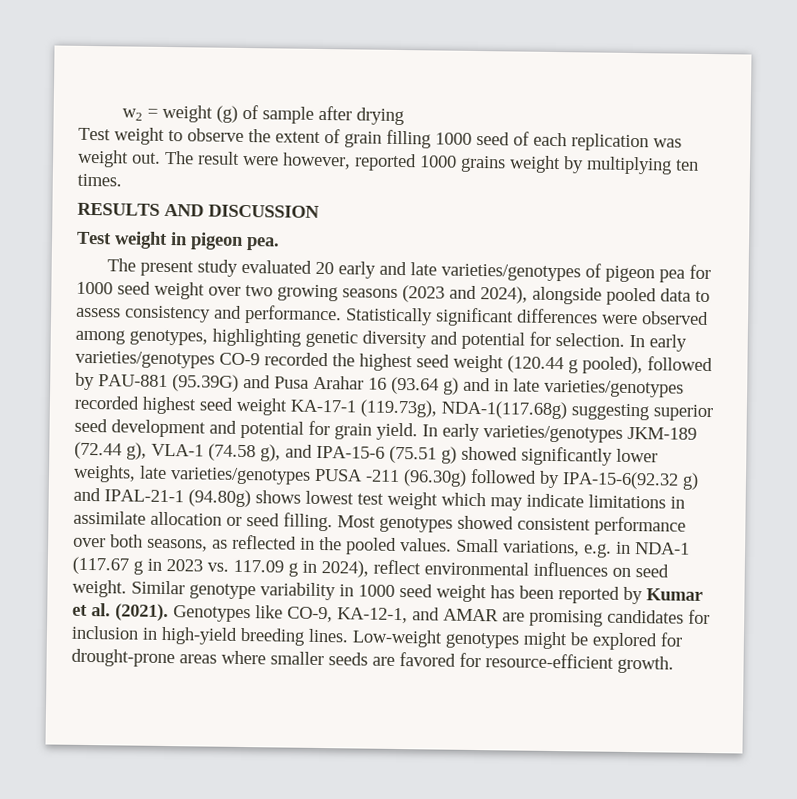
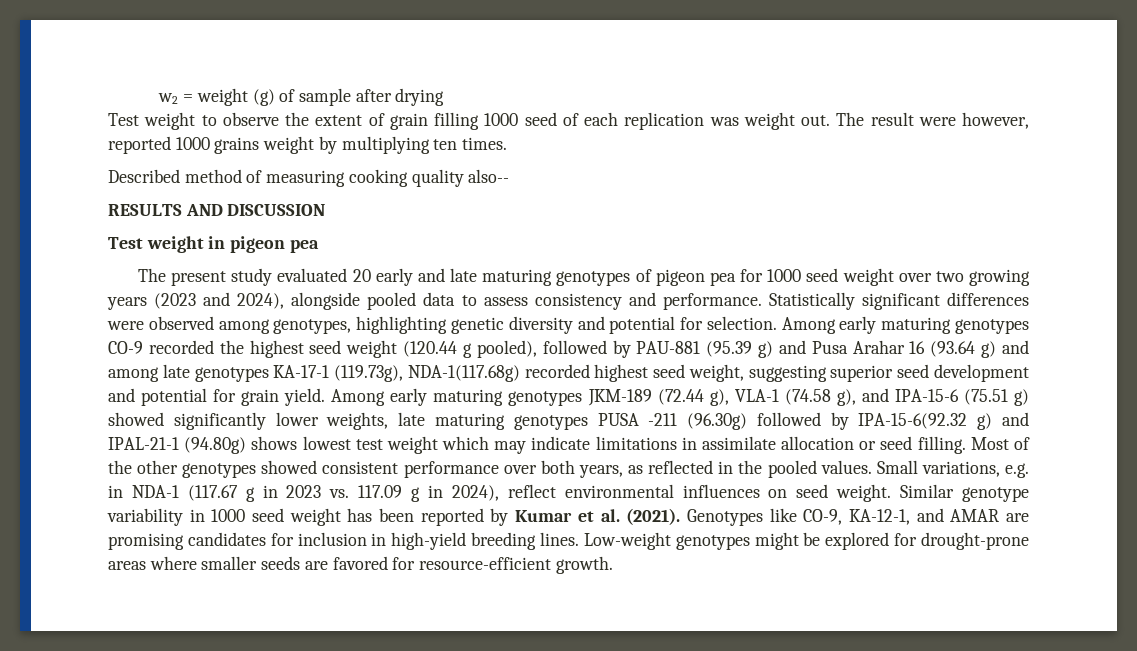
+ Described method of measuring cooking quality also--
- Test weight in pigeon pea.
+ Test weight in pigeon pea
- The present study evaluated 20 early and late varieties/genotypes of pigeon pea for 1000 seed weight over two growing seasons (2023 and 2024), alongside pooled data to assess consistency and performance.
+ The present study evaluated 20 early and late maturing genotypes of pigeon pea for 1000 seed weight over two growing years (2023 and 2024), alongside pooled data to assess consistency and performance.
- In early varieties/genotypes CO-9 recorded the highest seed weight (120.44 g pooled), followed by PAU-881 (95.39G) and Pusa Arahar 16 (93.64 g) and in late varieties/genotypes recorded highest seed weight KA-17-1 (119.73g), NDA-1(117.68g) suggesting superior seed development and potential for grain yield.
+ Among early maturing genotypes CO-9 recorded the highest seed weight (120.44 g pooled), followed by PAU-881 (95.39 g) and Pusa Arahar 16 (93.64 g) and among late genotypes KA-17-1 (119.73g), NDA-1(117.68g) recorded highest seed weight, suggesting superior seed development and potential for grain yield.
- In early varieties/genotypes JKM-189 (72.44 g), VLA-1 (74.58 g), and IPA-15-6 (75.51 g) showed significantly lower weights, late varieties/genotypes PUSA -211 (96.30g) followed by IPA-15-6(92.32 g) and IPAL-21-1 (94.80g) shows lowest test weight which may indicate limitations in assimilate allocation or seed filling.
+ Among early maturing genotypes JKM-189 (72.44 g), VLA-1 (74.58 g), and IPA-15-6 (75.51 g) showed significantly lower weights, late maturing genotypes PUSA -211 (96.30g) followed by IPA-15-6(92.32 g) and IPAL-21-1 (94.80g) shows lowest test weight which may indicate limitations in assimilate allocation or seed filling.
- Most genotypes showed consistent performance over both seasons, as reflected in the pooled values.
+ Most of the other genotypes showed consistent performance over both years, as reflected in the pooled values.

